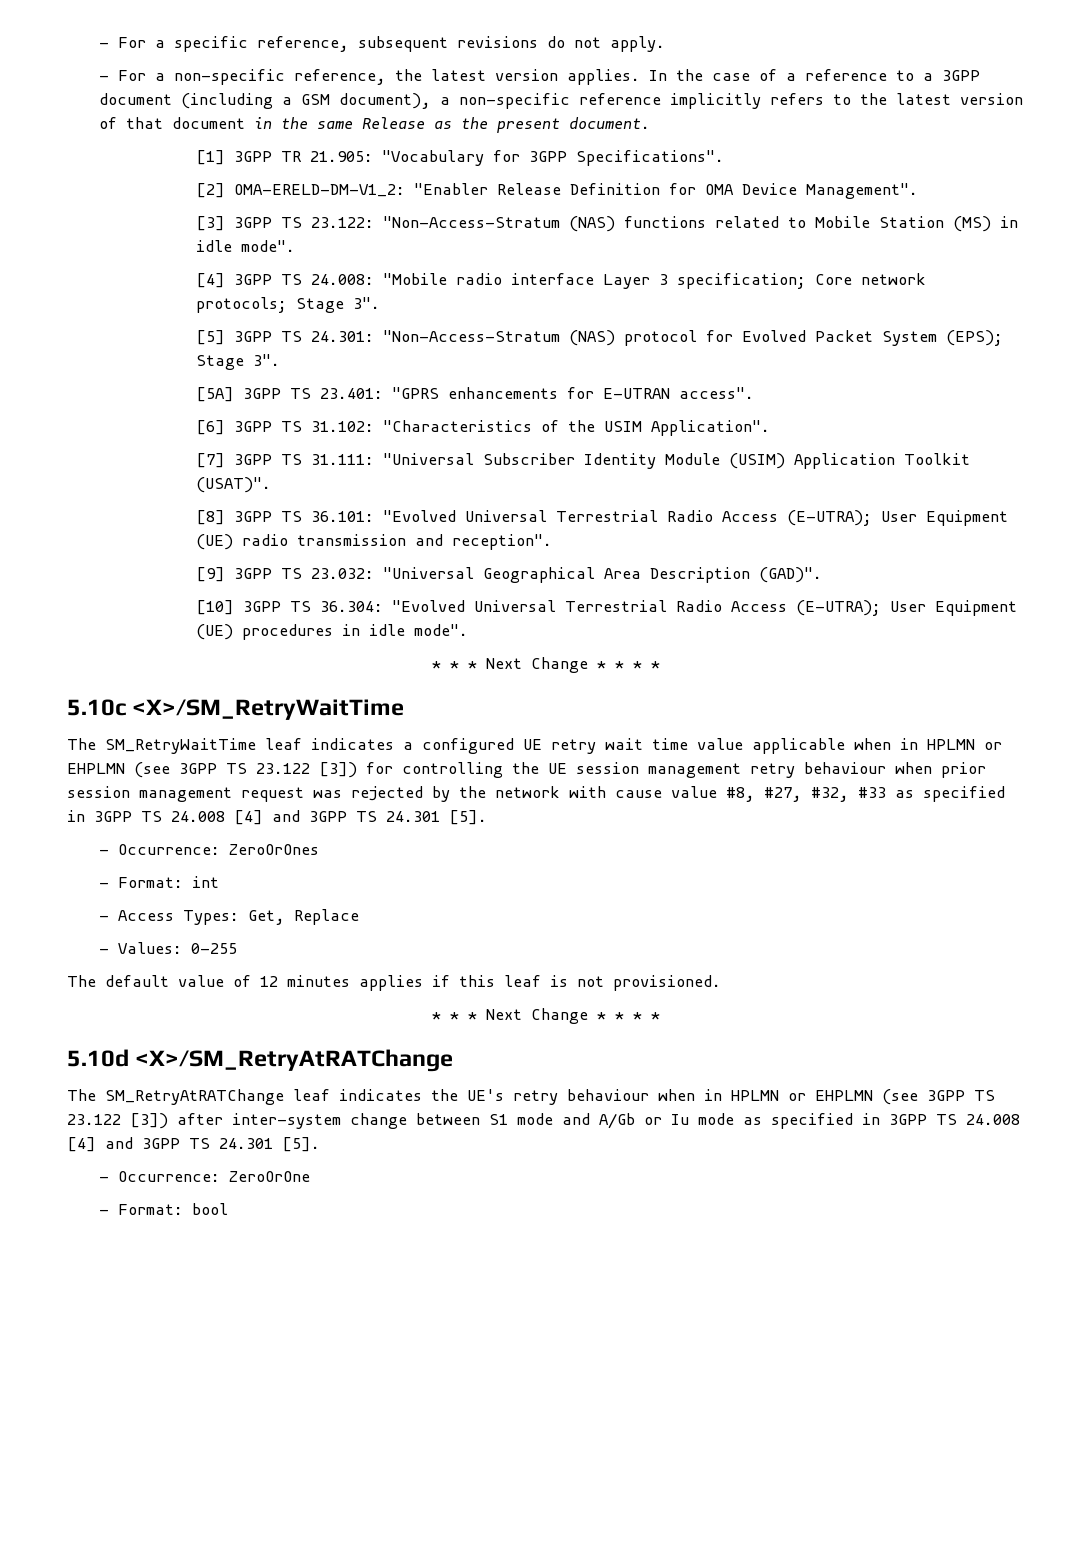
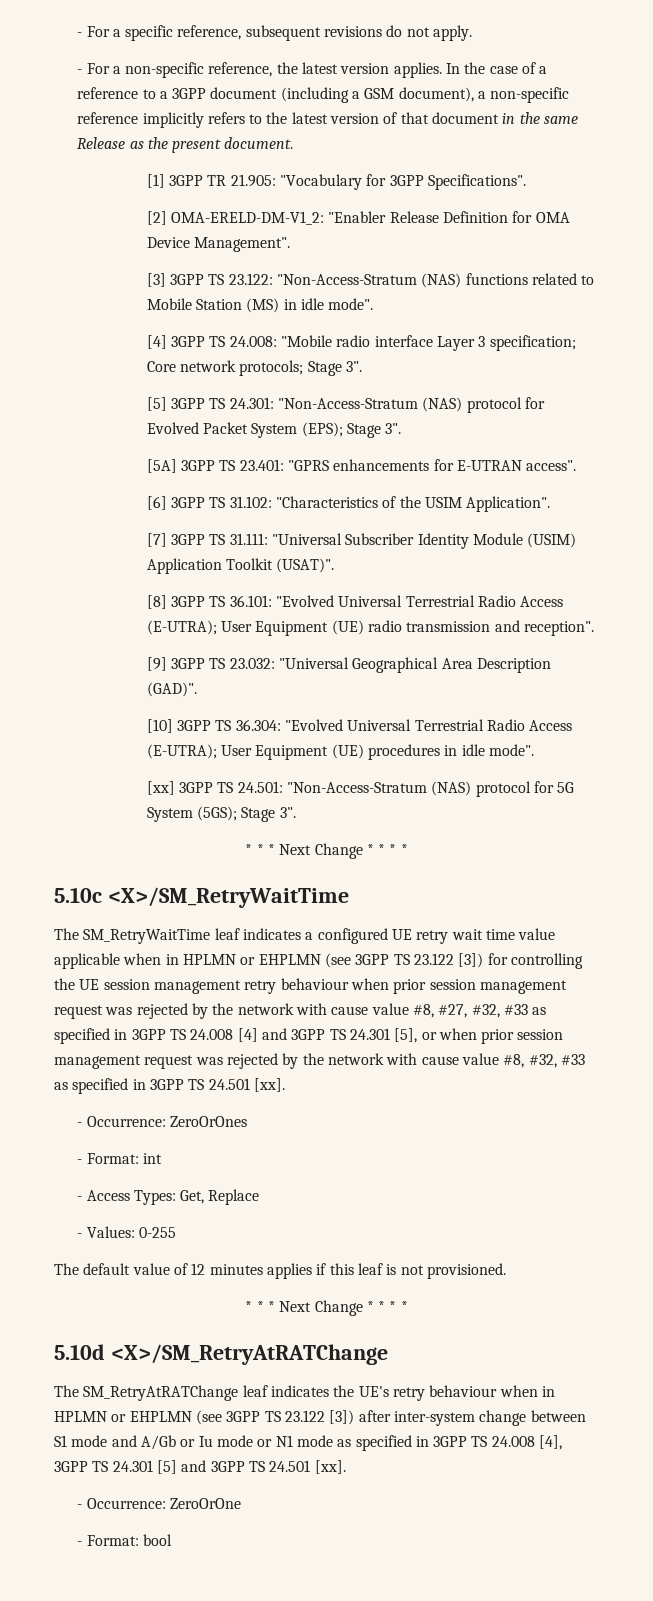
+ [xx] 3GPP TS 24.501: "Non-Access-Stratum (NAS) protocol for 5G System (5GS); Stage 3".
- The SM_RetryWaitTime leaf indicates a configured UE retry wait time value applicable when in HPLMN or EHPLMN (see 3GPP TS 23.122 [3]) for controlling the UE session management retry behaviour when prior session management request was rejected by the network with cause value #8, #27, #32, #33 as specified in 3GPP TS 24.008 [4] and 3GPP TS 24.301 [5].
+ The SM_RetryWaitTime leaf indicates a configured UE retry wait time value applicable when in HPLMN or EHPLMN (see 3GPP TS 23.122 [3]) for controlling the UE session management retry behaviour when prior session management request was rejected by the network with cause value #8, #27, #32, #33 as specified in 3GPP TS 24.008 [4] and 3GPP TS 24.301 [5], or when prior session management request was rejected by the network with cause value #8, #32, #33 as specified in 3GPP TS 24.501 [xx].
- The SM_RetryAtRATChange leaf indicates the UE's retry behaviour when in HPLMN or EHPLMN (see 3GPP TS 23.122 [3]) after inter-system change between S1 mode and A/Gb or Iu mode as specified in 3GPP TS 24.008 [4] and 3GPP TS 24.301 [5].
+ The SM_RetryAtRATChange leaf indicates the UE's retry behaviour when in HPLMN or EHPLMN (see 3GPP TS 23.122 [3]) after inter-system change between S1 mode and A/Gb or Iu mode or N1 mode as specified in 3GPP TS 24.008 [4], 3GPP TS 24.301 [5] and 3GPP TS 24.501 [xx].

